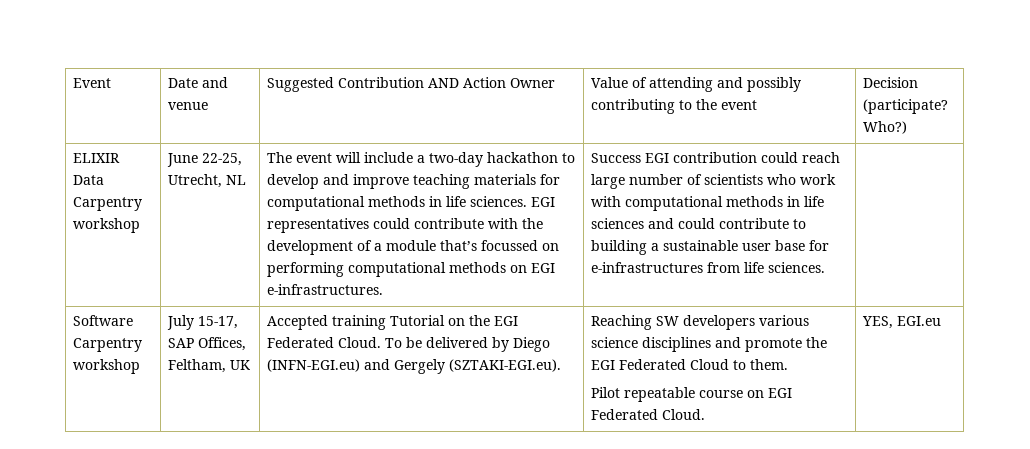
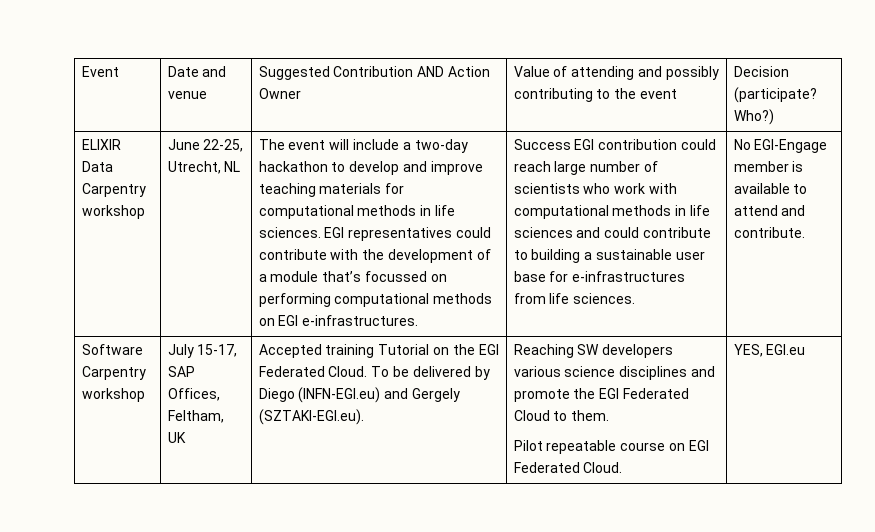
+ No EGI-Engage member is available to attend and contribute.

